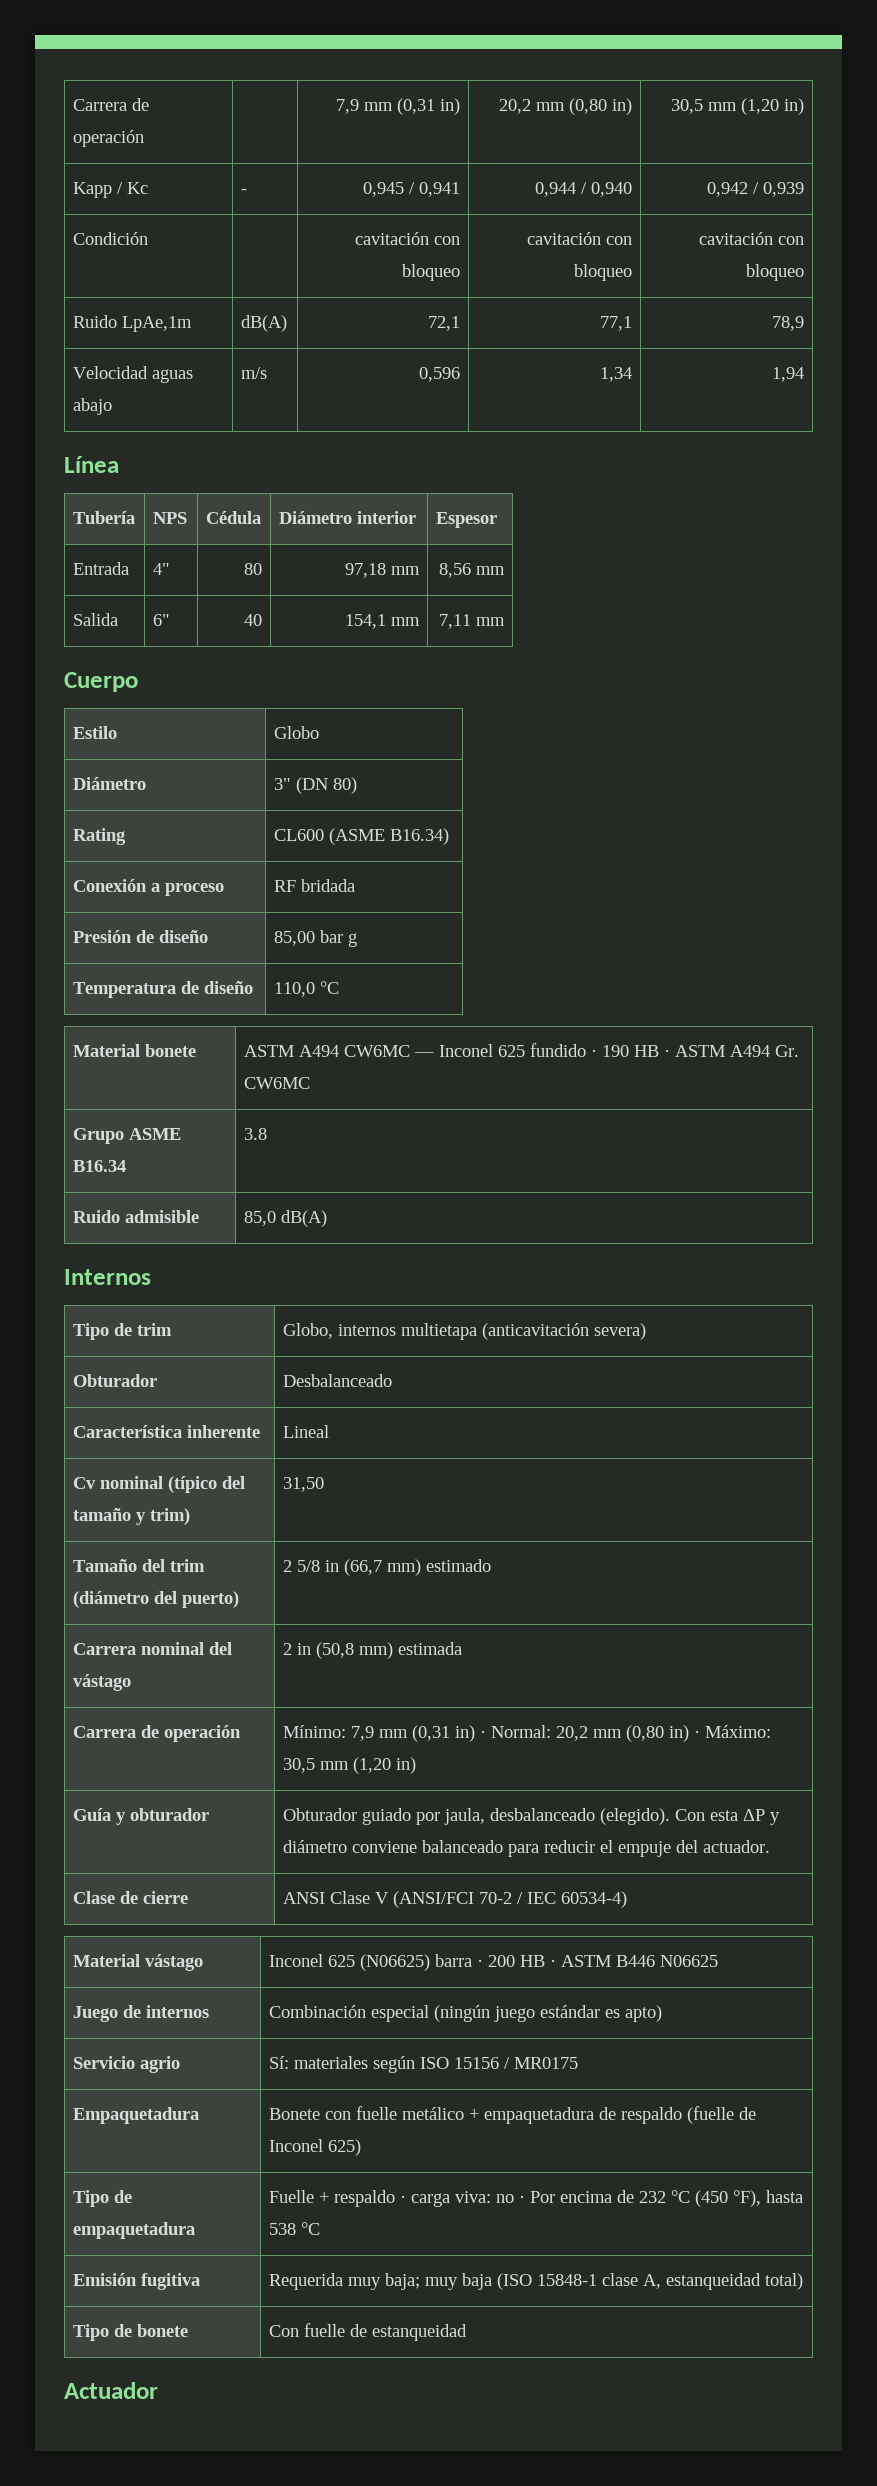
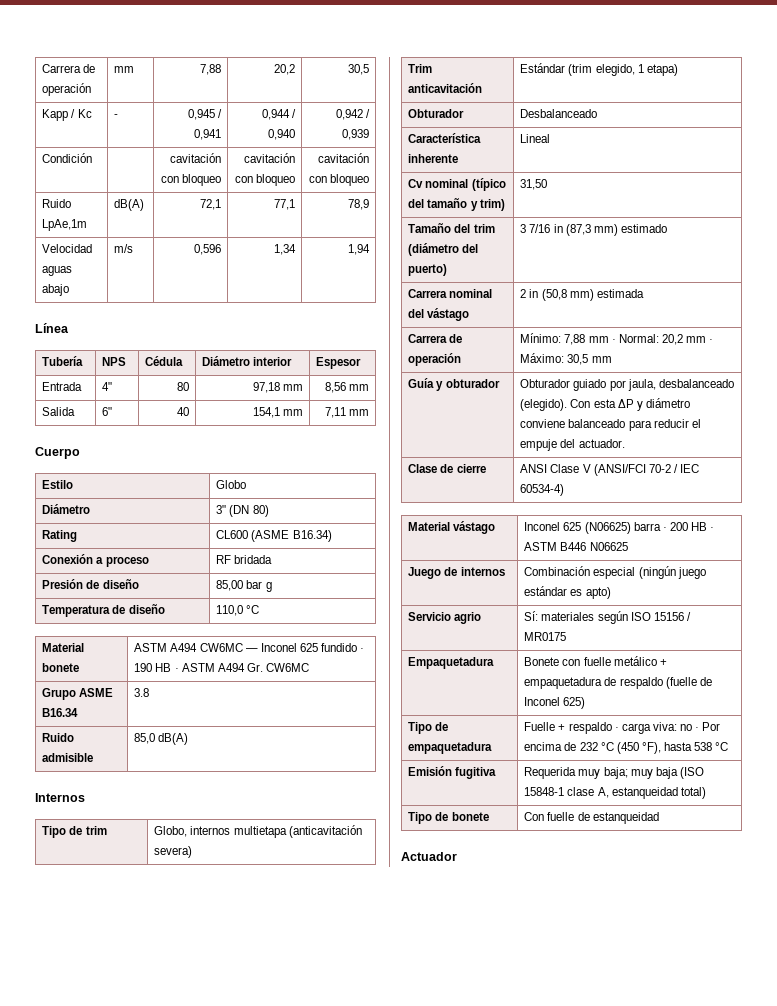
- Carrera de operación | | 7,9 mm (0,31 in) | 20,2 mm (0,80 in) | 30,5 mm (1,20 in)
+ Carrera de operación | mm | 7,88 | 20,2 | 30,5
+ Trim anticavitación | Estándar (trim elegido, 1 etapa)
- Tamaño del trim (diámetro del puerto) | 2 5/8 in (66,7 mm) estimado
+ Tamaño del trim (diámetro del puerto) | 3 7/16 in (87,3 mm) estimado
- Carrera de operación | Mínimo: 7,9 mm (0,31 in) · Normal: 20,2 mm (0,80 in) · Máximo: 30,5 mm (1,20 in)
+ Carrera de operación | Mínimo: 7,88 mm · Normal: 20,2 mm · Máximo: 30,5 mm

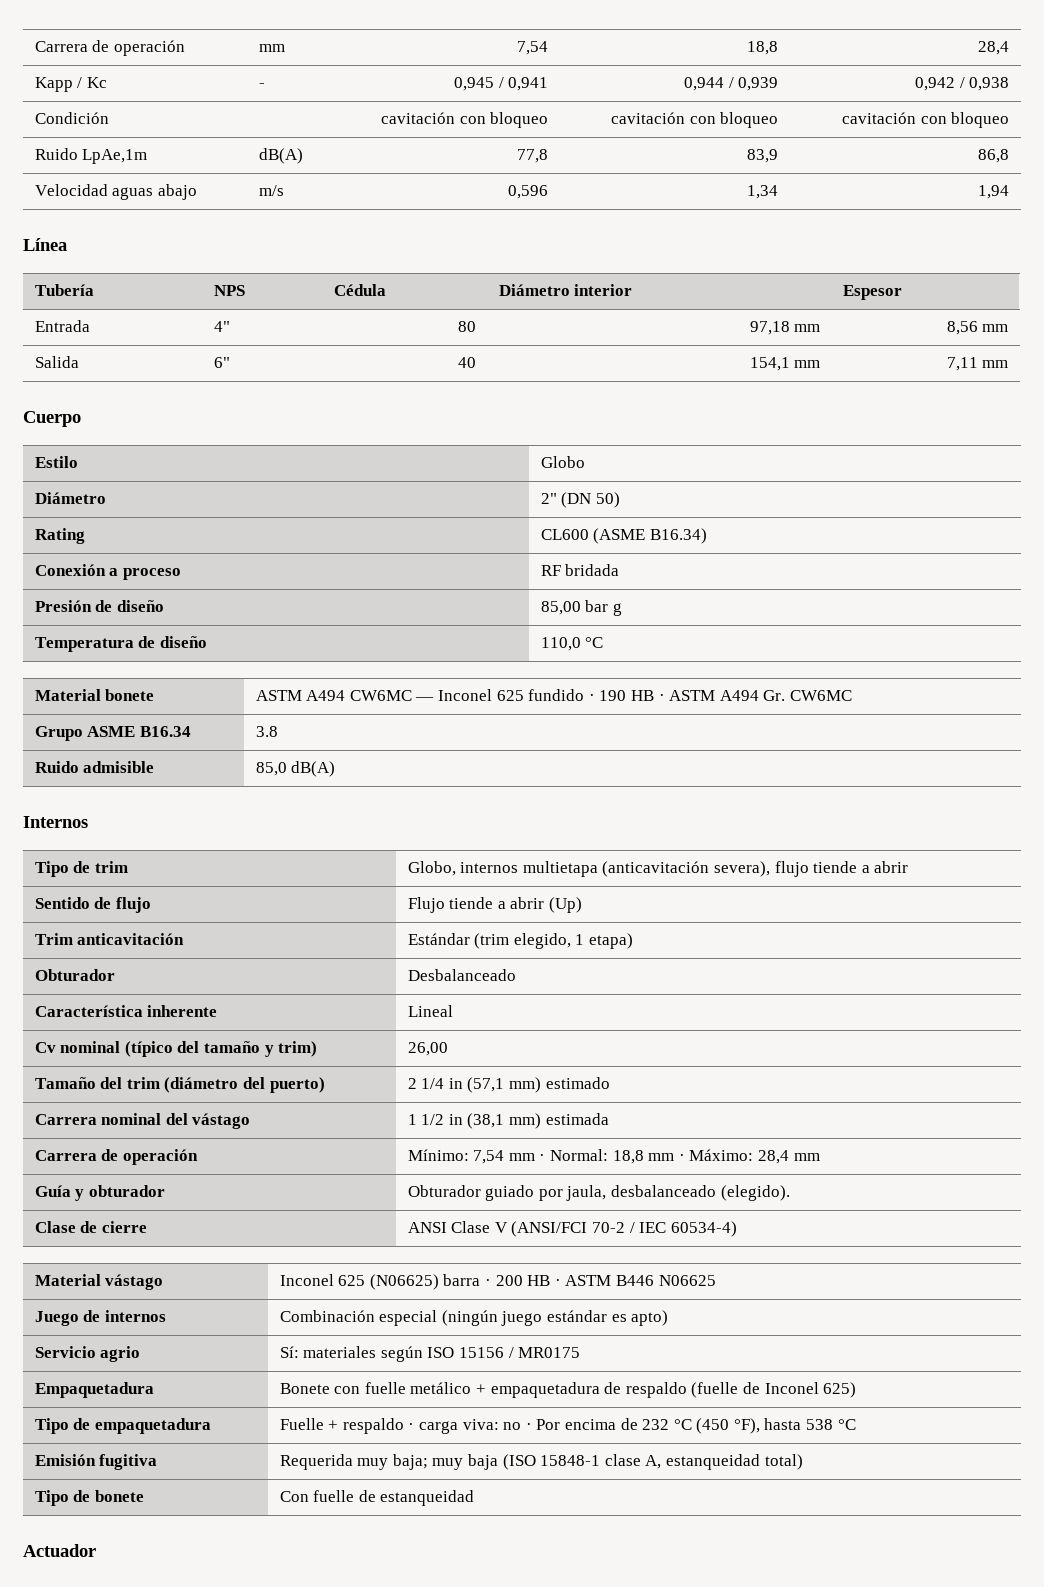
- Carrera de operación | mm | 7,88 | 20,2 | 30,5
+ Carrera de operación | mm | 7,54 | 18,8 | 28,4
- Kapp / Kc | - | 0,945 / 0,941 | 0,944 / 0,940 | 0,942 / 0,939
+ Kapp / Kc | - | 0,945 / 0,941 | 0,944 / 0,939 | 0,942 / 0,938
- Ruido LpAe,1m | dB(A) | 72,1 | 77,1 | 78,9
+ Ruido LpAe,1m | dB(A) | 77,8 | 83,9 | 86,8
- Diámetro | 3" (DN 80)
+ Diámetro | 2" (DN 50)
- Tipo de trim | Globo, internos multietapa (anticavitación severa)
+ Tipo de trim | Globo, internos multietapa (anticavitación severa), flujo tiende a abrir
+ Sentido de flujo | Flujo tiende a abrir (Up)
- Cv nominal (típico del tamaño y trim) | 31,50
+ Cv nominal (típico del tamaño y trim) | 26,00
- Tamaño del trim (diámetro del puerto) | 3 7/16 in (87,3 mm) estimado
+ Tamaño del trim (diámetro del puerto) | 2 1/4 in (57,1 mm) estimado
- Carrera nominal del vástago | 2 in (50,8 mm) estimada
+ Carrera nominal del vástago | 1 1/2 in (38,1 mm) estimada
- Carrera de operación | Mínimo: 7,88 mm · Normal: 20,2 mm · Máximo: 30,5 mm
+ Carrera de operación | Mínimo: 7,54 mm · Normal: 18,8 mm · Máximo: 28,4 mm
- Guía y obturador | Obturador guiado por jaula, desbalanceado (elegido). Con esta ΔP y diámetro conviene balanceado para reducir el empuje del actuador.
+ Guía y obturador | Obturador guiado por jaula, desbalanceado (elegido).

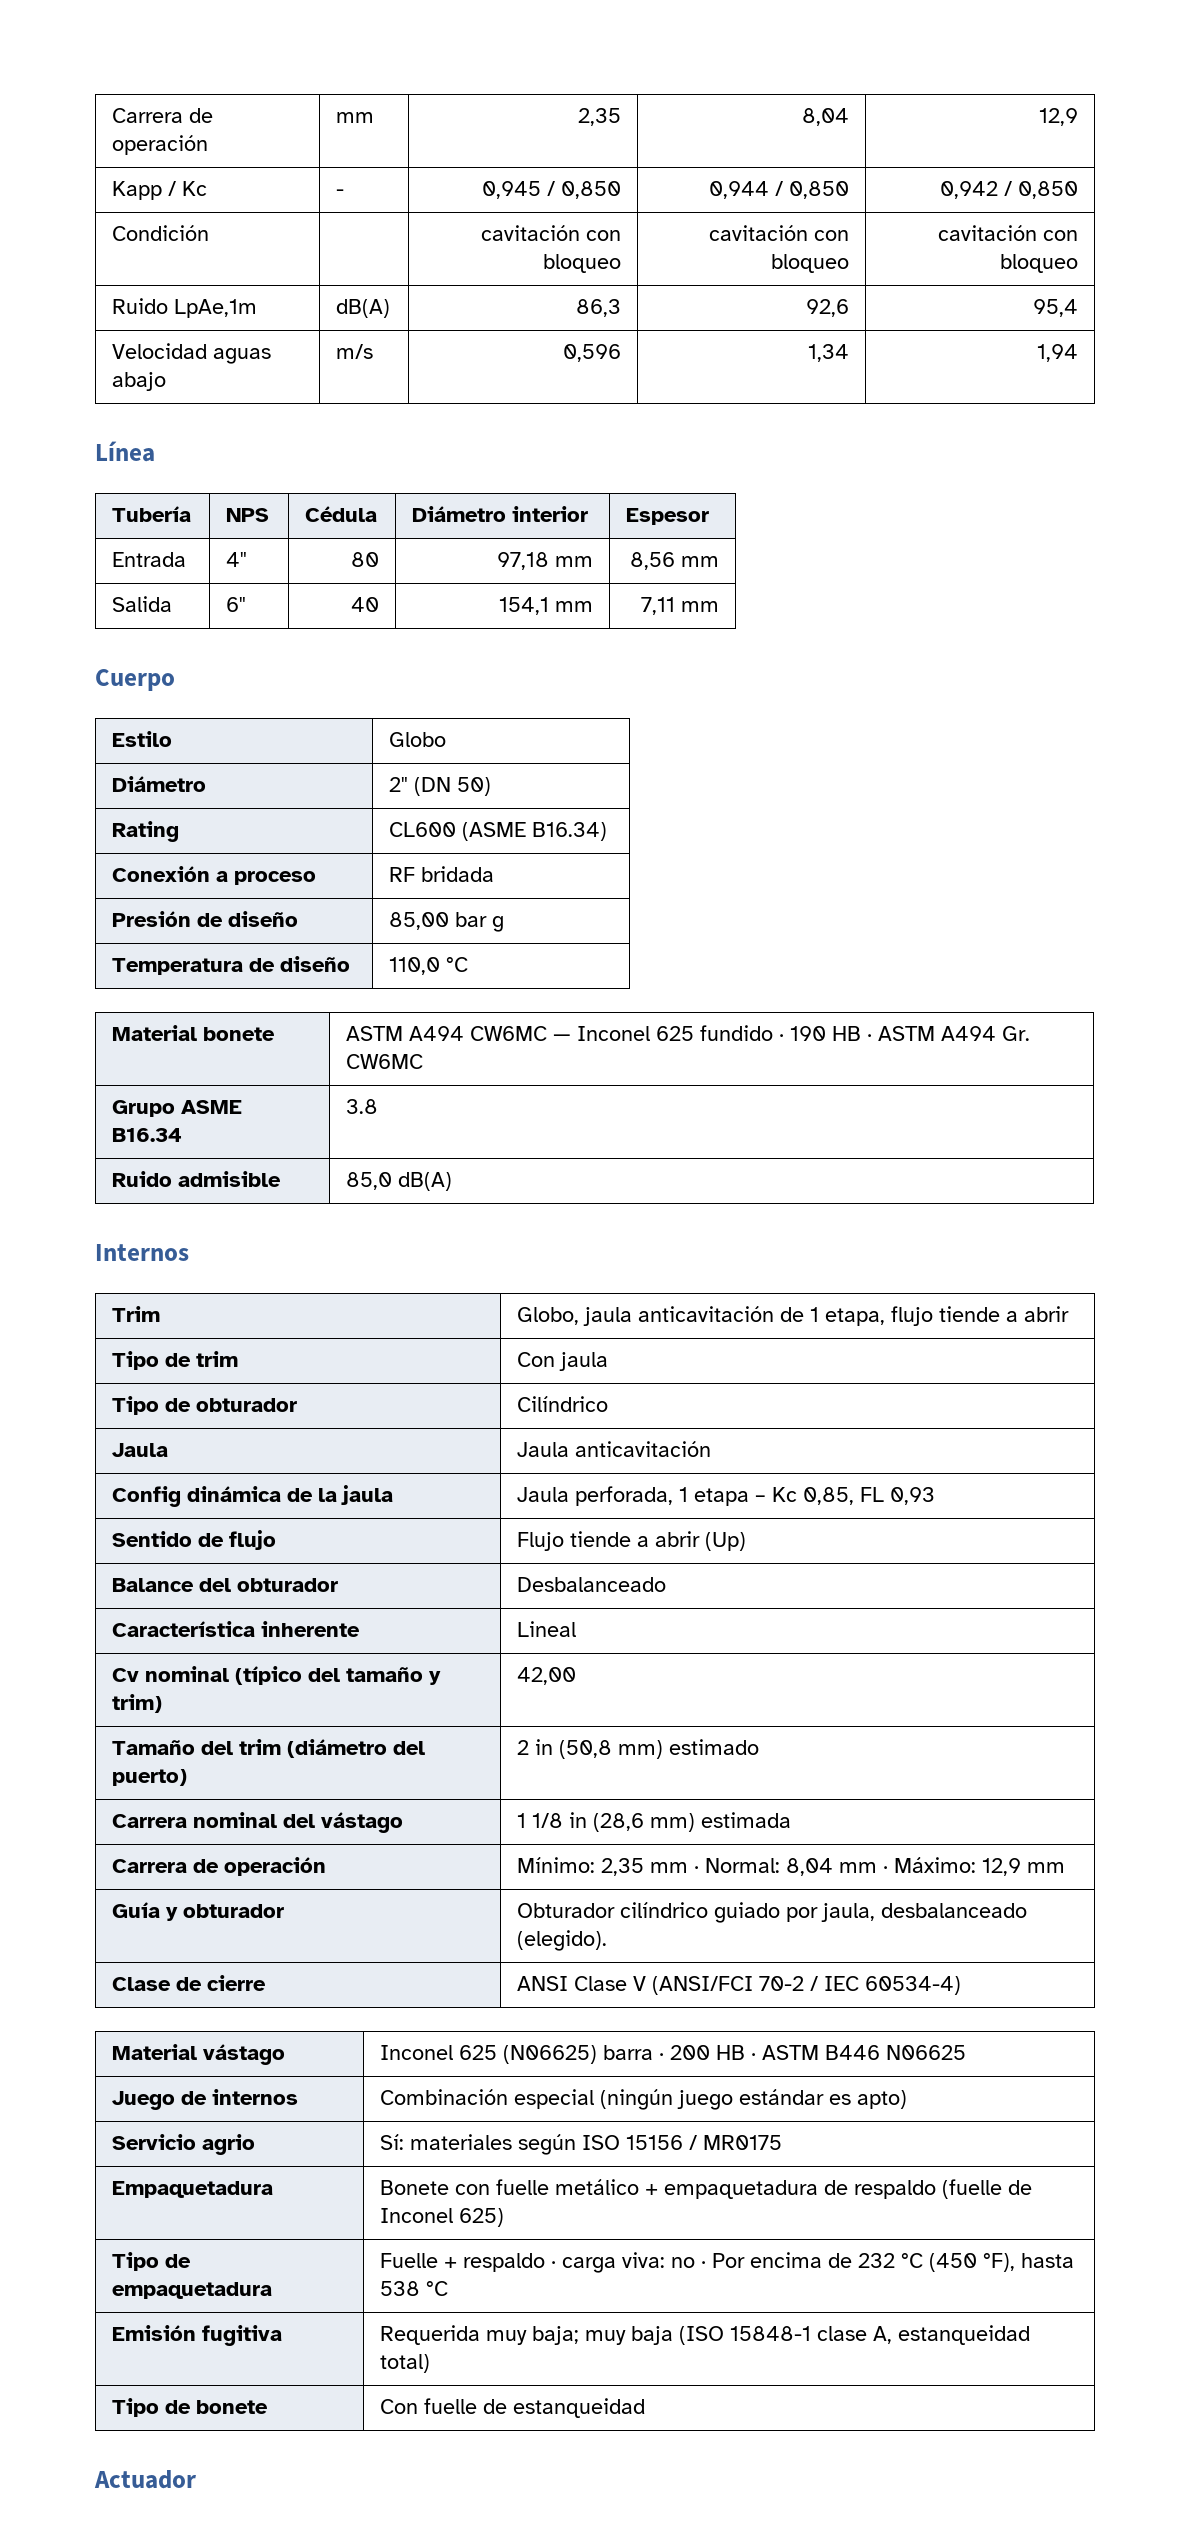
- Carrera de operación | mm | 7,54 | 18,8 | 28,4
+ Carrera de operación | mm | 2,35 | 8,04 | 12,9
- Kapp / Kc | - | 0,945 / 0,941 | 0,944 / 0,939 | 0,942 / 0,938
+ Kapp / Kc | - | 0,945 / 0,850 | 0,944 / 0,850 | 0,942 / 0,850
- Ruido LpAe,1m | dB(A) | 77,8 | 83,9 | 86,8
+ Ruido LpAe,1m | dB(A) | 86,3 | 92,6 | 95,4
- Tipo de trim | Globo, internos multietapa (anticavitación severa), flujo tiende a abrir
+ Trim | Globo, jaula anticavitación de 1 etapa, flujo tiende a abrir
+ Tipo de trim | Con jaula
+ Tipo de obturador | Cilíndrico
+ Jaula | Jaula anticavitación
+ Config dinámica de la jaula | Jaula perforada, 1 etapa – Kc 0,85, FL 0,93
- Trim anticavitación | Estándar (trim elegido, 1 etapa)
- Obturador | Desbalanceado
+ Balance del obturador | Desbalanceado
- Cv nominal (típico del tamaño y trim) | 26,00
+ Cv nominal (típico del tamaño y trim) | 42,00
- Tamaño del trim (diámetro del puerto) | 2 1/4 in (57,1 mm) estimado
+ Tamaño del trim (diámetro del puerto) | 2 in (50,8 mm) estimado
- Carrera nominal del vástago | 1 1/2 in (38,1 mm) estimada
+ Carrera nominal del vástago | 1 1/8 in (28,6 mm) estimada
- Carrera de operación | Mínimo: 7,54 mm · Normal: 18,8 mm · Máximo: 28,4 mm
+ Carrera de operación | Mínimo: 2,35 mm · Normal: 8,04 mm · Máximo: 12,9 mm
- Guía y obturador | Obturador guiado por jaula, desbalanceado (elegido).
+ Guía y obturador | Obturador cilíndrico guiado por jaula, desbalanceado (elegido).

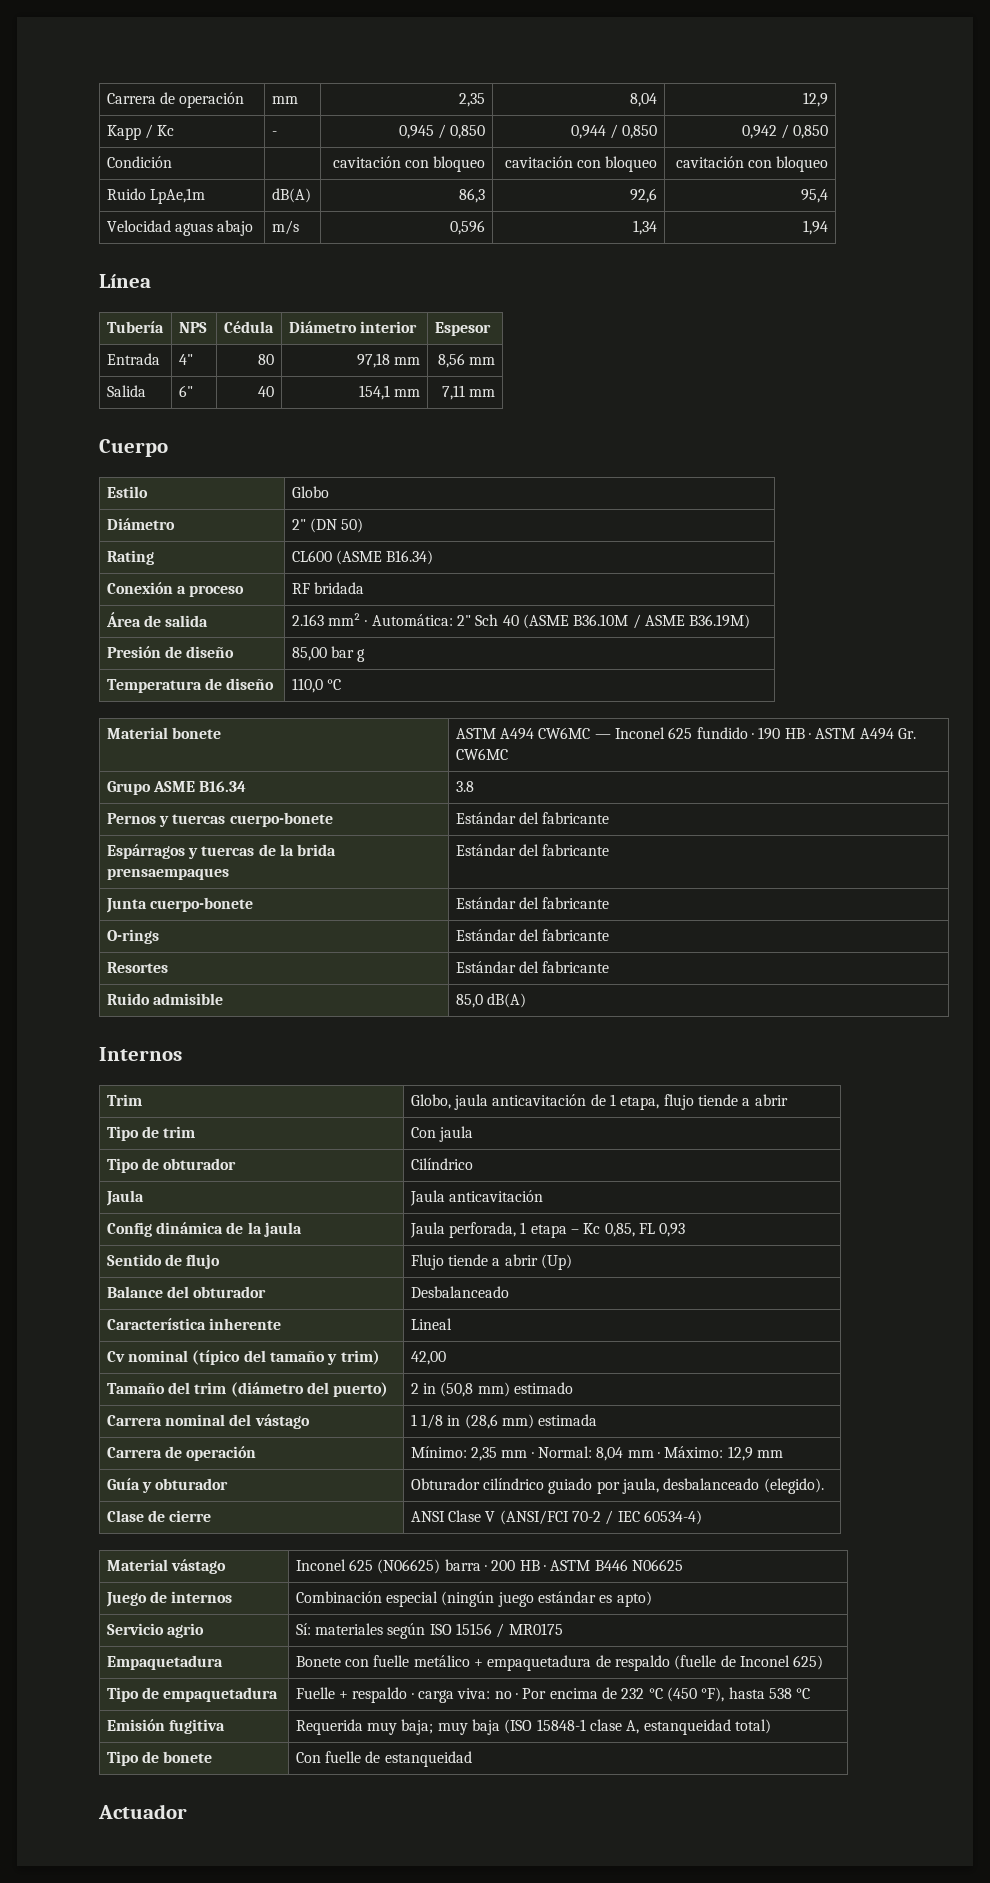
+ Área de salida | 2.163 mm² · Automática: 2" Sch 40 (ASME B36.10M / ASME B36.19M)
+ Pernos y tuercas cuerpo-bonete | Estándar del fabricante
+ Espárragos y tuercas de la brida prensaempaques | Estándar del fabricante
+ Junta cuerpo-bonete | Estándar del fabricante
+ O-rings | Estándar del fabricante
+ Resortes | Estándar del fabricante

